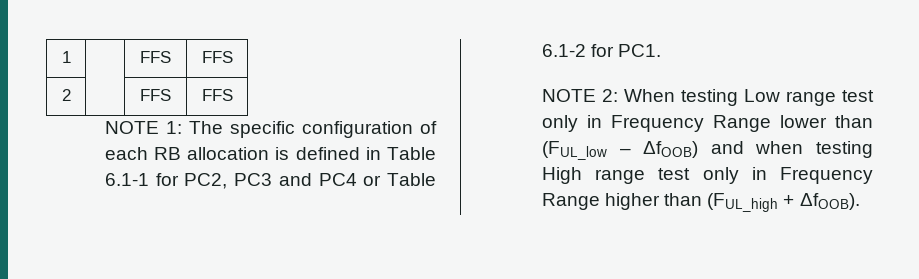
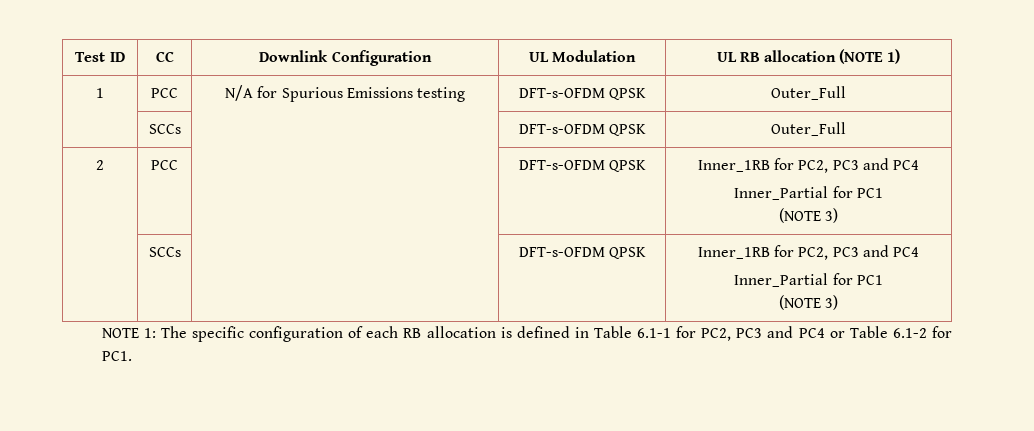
- 1 | | FFS | FFS
- 2 | | FFS | FFS
+ Test ID | CC | Downlink Configuration | UL Modulation | UL RB allocation (NOTE 1)
+ 1 | PCC | N/A for Spurious Emissions testing | DFT-s-OFDM QPSK | Outer_Full
+ | SCCs | | DFT-s-OFDM QPSK | Outer_Full
+ 2 | PCC | | DFT-s-OFDM QPSK | Inner_1RB for PC2, PC3 and PC4
+ Inner_Partial for PC1
+ (NOTE 3)
+ | SCCs | | DFT-s-OFDM QPSK | Inner_1RB for PC2, PC3 and PC4
+ Inner_Partial for PC1
+ (NOTE 3)
- NOTE 2: When testing Low range test only in Frequency Range lower than (FUL_low – ΔfOOB) and when testing High range test only in Frequency Range higher than (FUL_high + ΔfOOB).

